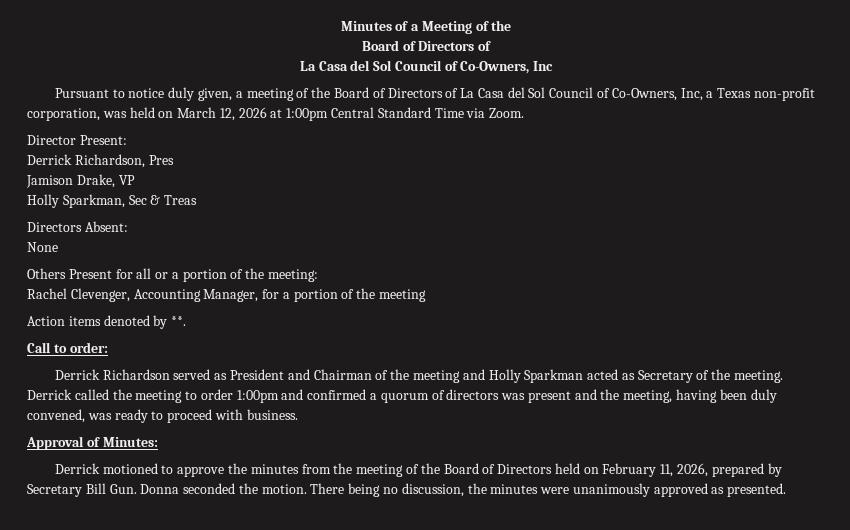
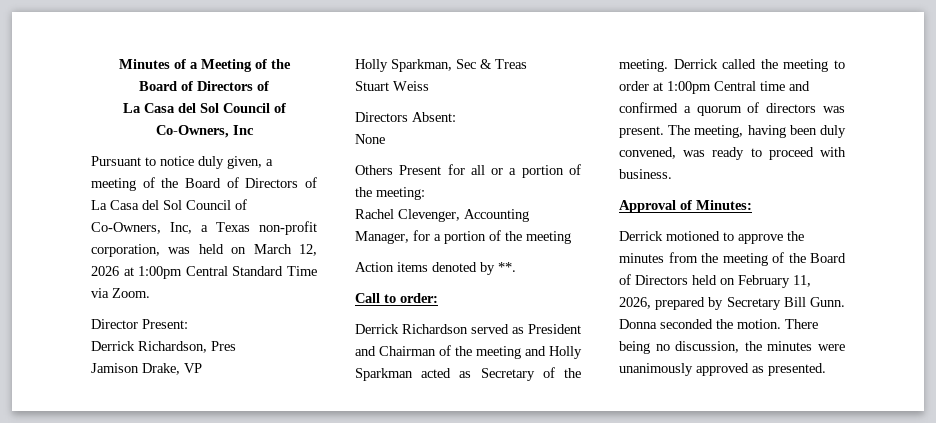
+ Stuart Weiss
- Derrick called the meeting to order 1:00pm and confirmed a quorum of directors was present and the meeting, having been duly convened, was ready to proceed with business.
+ Derrick called the meeting to order at 1:00pm Central time and confirmed a quorum of directors was present. The meeting, having been duly convened, was ready to proceed with business.
- Derrick motioned to approve the minutes from the meeting of the Board of Directors held on February 11, 2026, prepared by Secretary Bill Gun. Donna seconded the motion.
+ Derrick motioned to approve the minutes from the meeting of the Board of Directors held on February 11, 2026, prepared by Secretary Bill Gunn. Donna seconded the motion.

